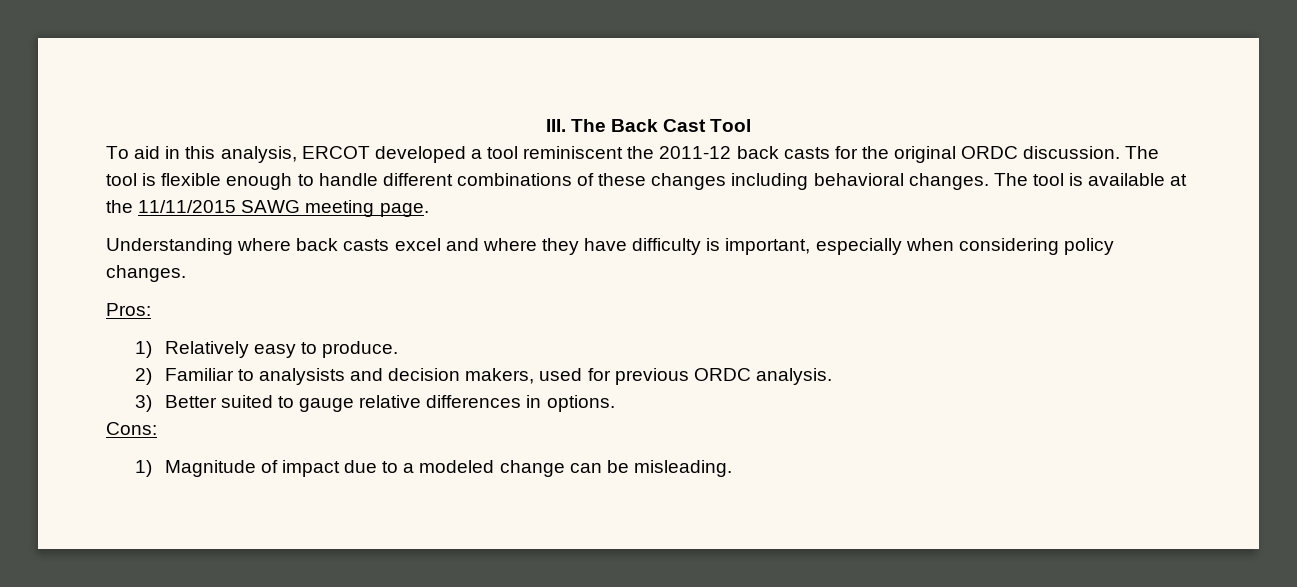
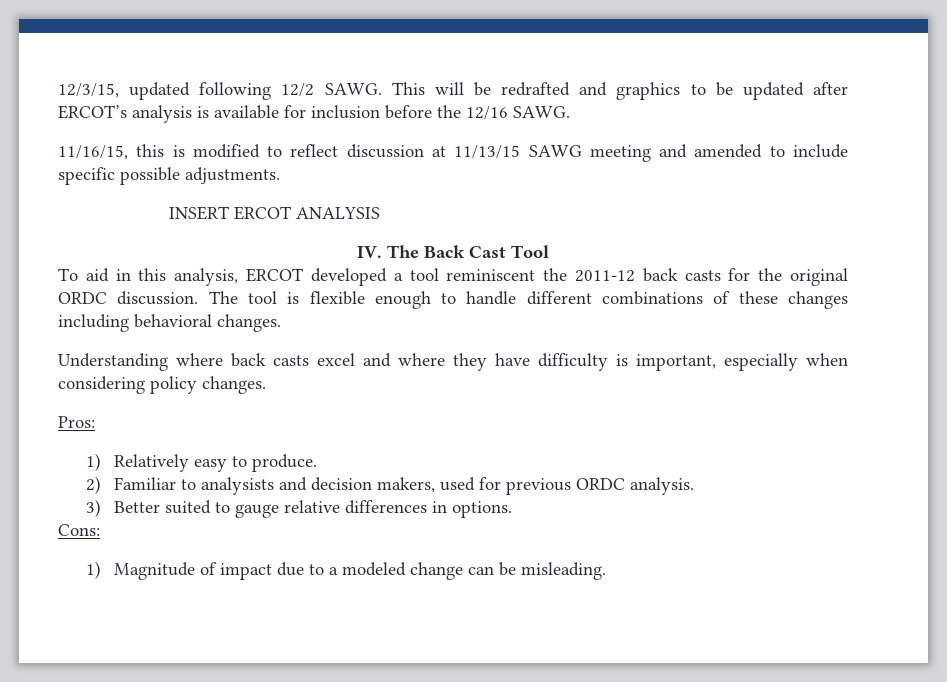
- III. The Back Cast Tool
+ 12/3/15, updated following 12/2 SAWG. This will be redrafted and graphics to be updated after ERCOT’s analysis is available for inclusion before the 12/16 SAWG.
+ 11/16/15, this is modified to reflect discussion at 11/13/15 SAWG meeting and amended to include specific possible adjustments.
+ INSERT ERCOT ANALYSIS
+ IV. The Back Cast Tool
- The tool is available at the 11/11/2015 SAWG meeting page.

